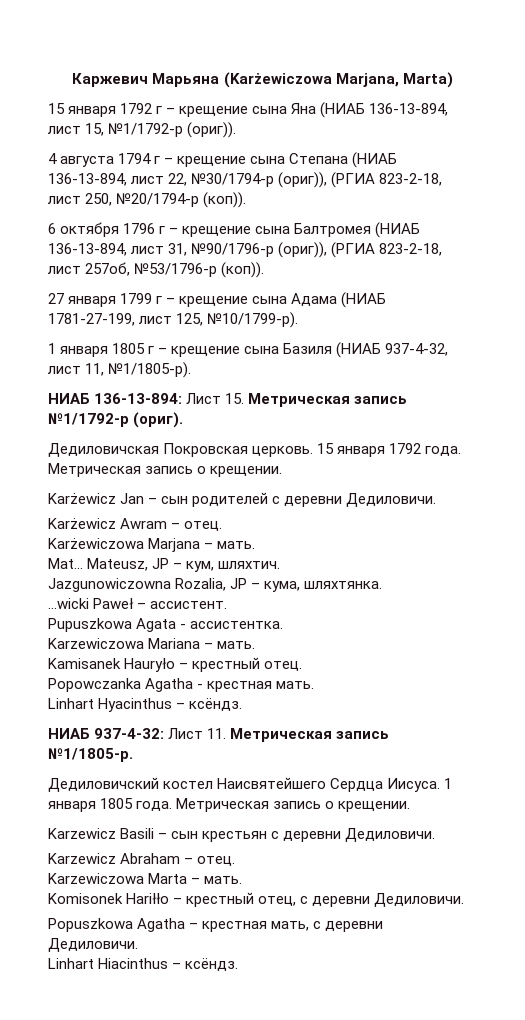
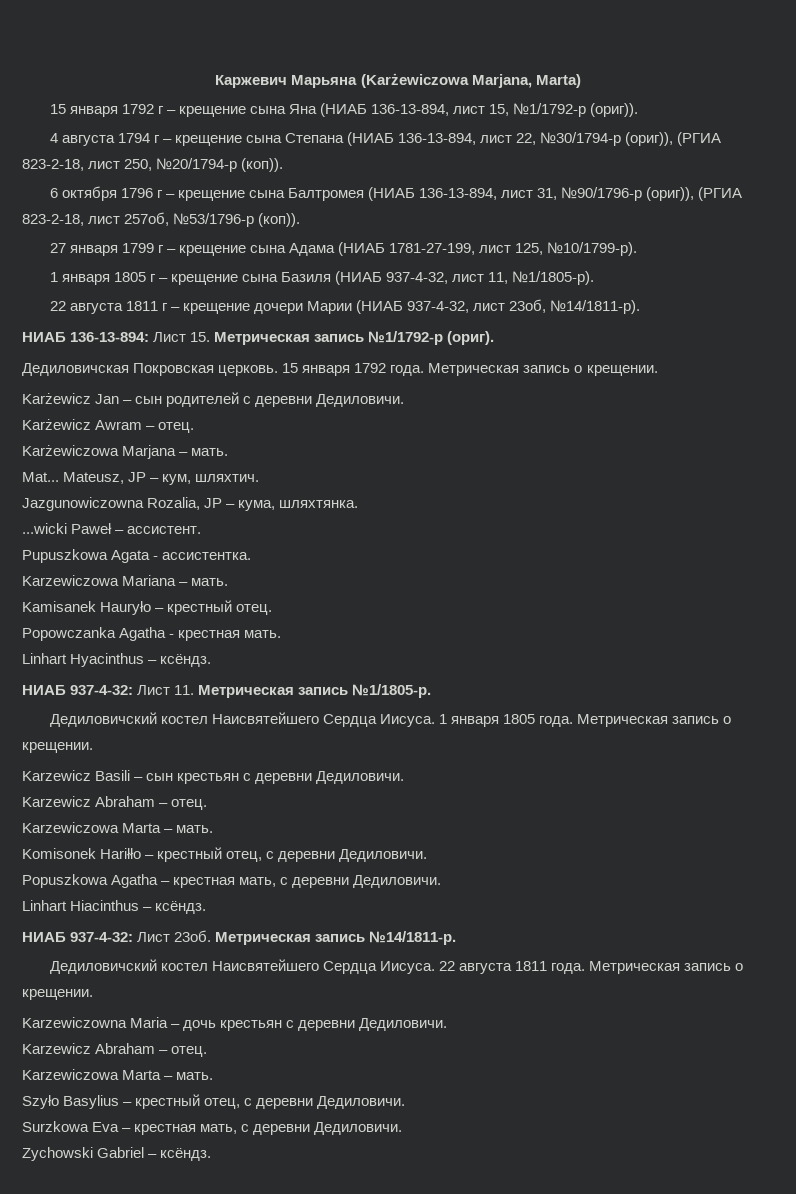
+ 22 августа 1811 г – крещение дочери Марии (НИАБ 937-4-32, лист 23об, №14/1811-р).
+ НИАБ 937-4-32: Лист 23об. Метрическая запись №14/1811-р.
+ Дедиловичский костел Наисвятейшего Сердца Иисуса. 22 августа 1811 года. Метрическая запись о крещении.
+ Karzewiczowna Maria – дочь крестьян с деревни Дедиловичи.
+ Karzewicz Abraham – отец.
+ Karzewiczowa Marta – мать.
+ Szyło Basylius – крестный отец, с деревни Дедиловичи.
+ Surzkowa Eva – крестная мать, с деревни Дедиловичи.
+ Zychowski Gabriel – ксёндз.

